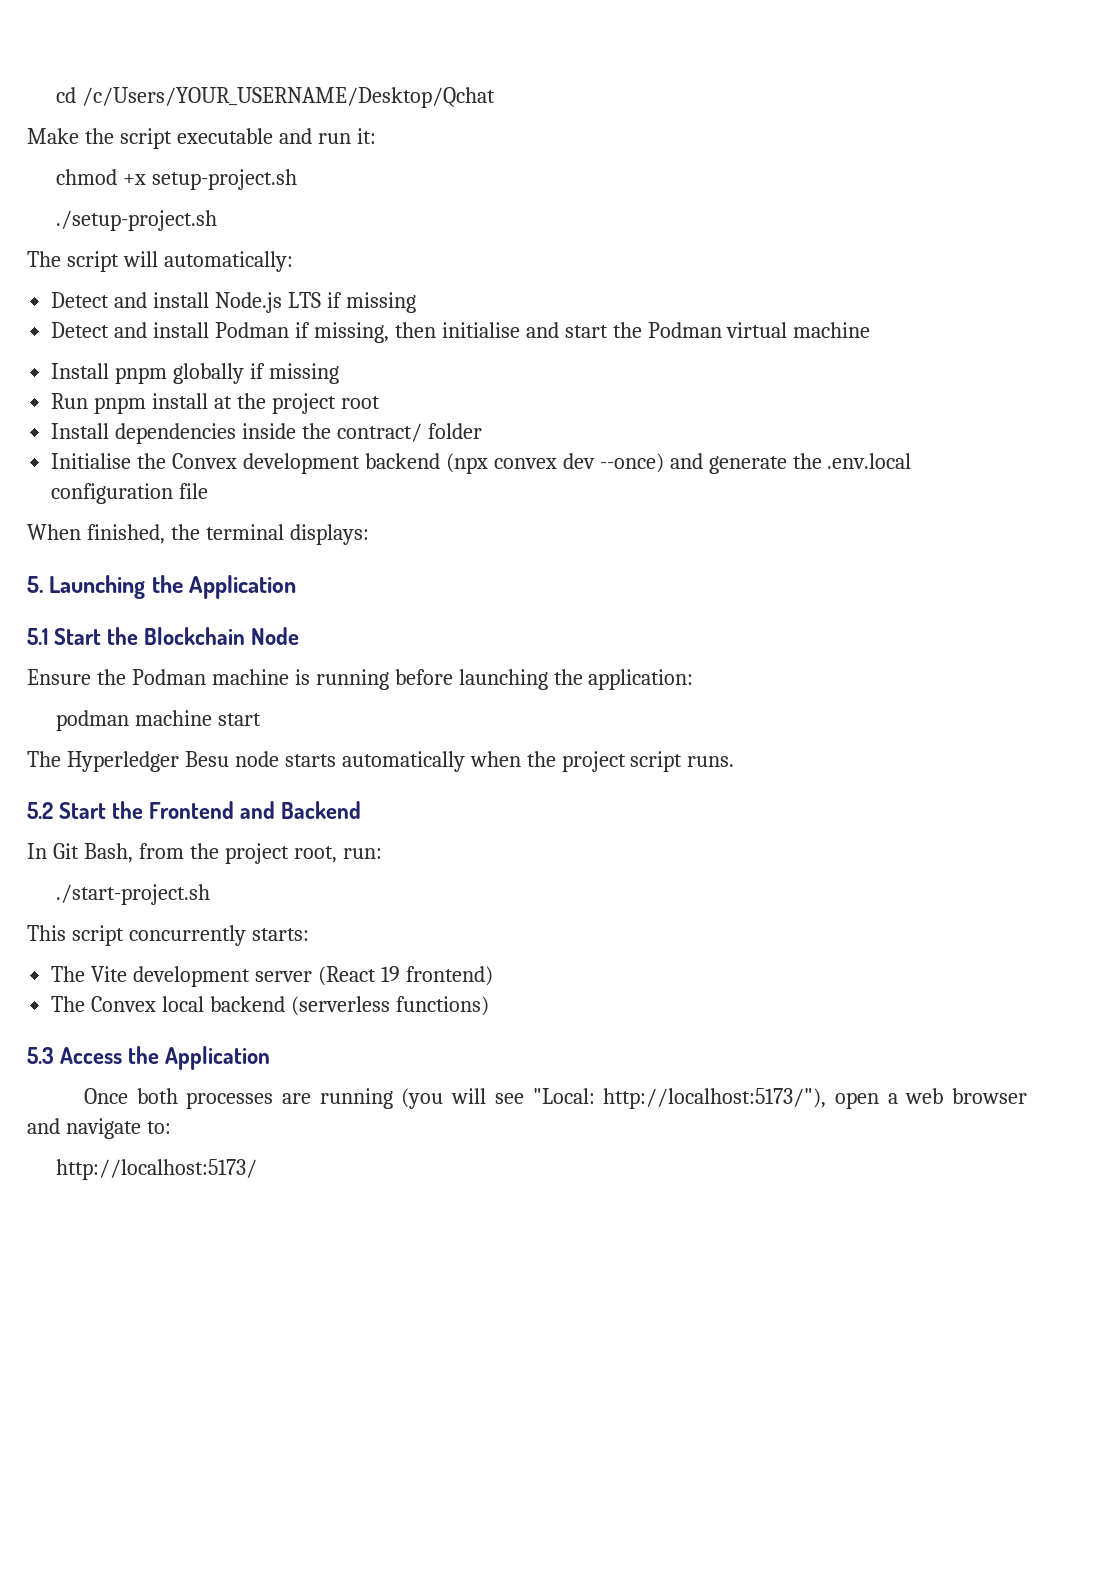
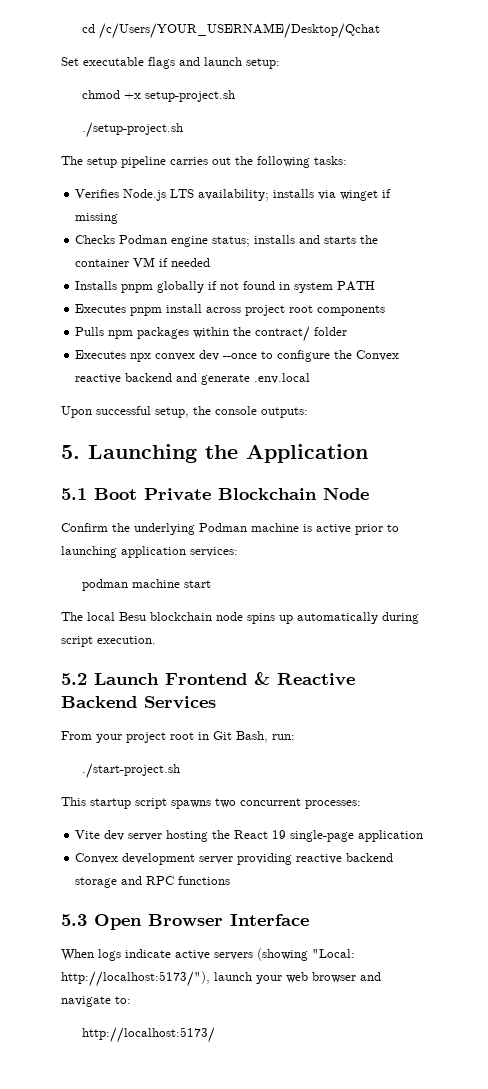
- Make the script executable and run it:
+ Set executable flags and launch setup:
- The script will automatically:
- Detect and install Node.js LTS if missing
- Detect and install Podman if missing, then initialise and start the Podman virtual machine
- Install pnpm globally if missing
- Run pnpm install at the project root
- Install dependencies inside the contract/ folder
- Initialise the Convex development backend (npx convex dev --once) and generate the .env.local configuration file
- When finished, the terminal displays:
+ The setup pipeline carries out the following tasks:
+ Verifies Node.js LTS availability; installs via winget if missing
+ Checks Podman engine status; installs and starts the container VM if needed
+ Installs pnpm globally if not found in system PATH
+ Executes pnpm install across project root components
+ Pulls npm packages within the contract/ folder
+ Executes npx convex dev --once to configure the Convex reactive backend and generate .env.local
+ Upon successful setup, the console outputs:
- 5.1 Start the Blockchain Node
+ 5.1 Boot Private Blockchain Node
- Ensure the Podman machine is running before launching the application:
+ Confirm the underlying Podman machine is active prior to launching application services:
  podman machine start
- The Hyperledger Besu node starts automatically when the project script runs.
- 5.2 Start the Frontend and Backend
- In Git Bash, from the project root, run:
+ The local Besu blockchain node spins up automatically during script execution.
+ 5.2 Launch Frontend & Reactive Backend Services
+ From your project root in Git Bash, run:
  ./start-project.sh
- This script concurrently starts:
- The Vite development server (React 19 frontend)
- The Convex local backend (serverless functions)
- 5.3 Access the Application
- Once both processes are running (you will see "Local: http://localhost:5173/"), open a web browser and navigate to:
+ This startup script spawns two concurrent processes:
+ Vite dev server hosting the React 19 single-page application
+ Convex development server providing reactive backend storage and RPC functions
+ 5.3 Open Browser Interface
+ When logs indicate active servers (showing "Local: http://localhost:5173/"), launch your web browser and navigate to:

